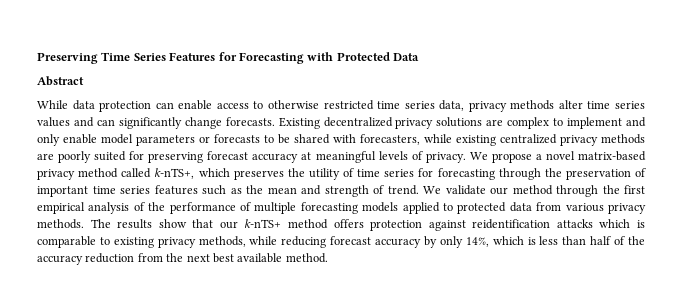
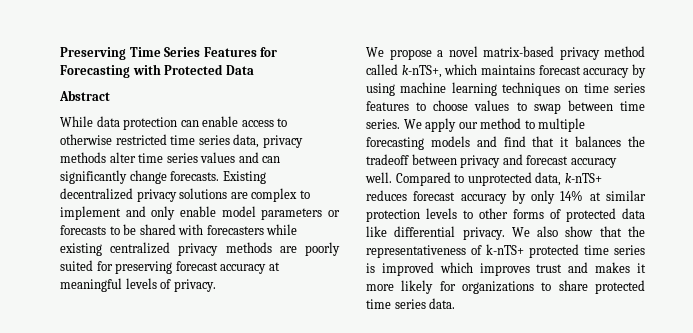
- Existing decentralized privacy solutions are complex to implement and only enable model parameters or forecasts to be shared with forecasters, while existing centralized privacy methods are poorly suited for preserving forecast accuracy at meaningful levels of privacy. We propose a novel matrix-based privacy method called k-nTS+, which preserves the utility of time series for forecasting through the preservation of important time series features such as the mean and strength of trend. We validate our method through the first empirical analysis of the performance of multiple forecasting models applied to protected data from various privacy methods. The results show that our k-nTS+ method offers protection against reidentification attacks which is comparable to existing privacy methods, while reducing forecast accuracy by only 14%, which is less than half of the accuracy reduction from the next best available method.
+ Existing decentralized privacy solutions are complex to implement and only enable model parameters or forecasts to be shared with forecasters while existing centralized privacy methods are poorly suited for preserving forecast accuracy at meaningful levels of privacy.
+ We propose a novel matrix-based privacy method called k-nTS+, which maintains forecast accuracy by using machine learning techniques on time series features to choose values to swap between time series. We apply our method to multiple forecasting models and find that it balances the tradeoff between privacy and forecast accuracy well. Compared to unprotected data, k-nTS+ reduces forecast accuracy by only 14% at similar protection levels to other forms of protected data like differential privacy. We also show that the representativeness of k-nTS+ protected time series is improved which improves trust and makes it more likely for organizations to share protected time series data.

